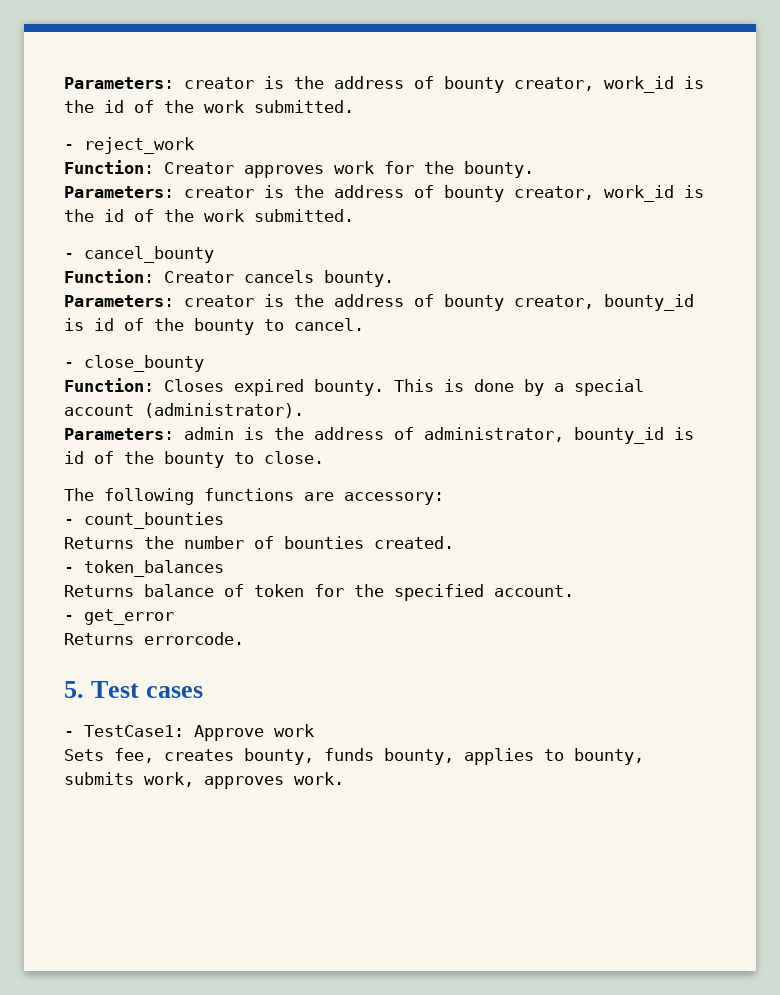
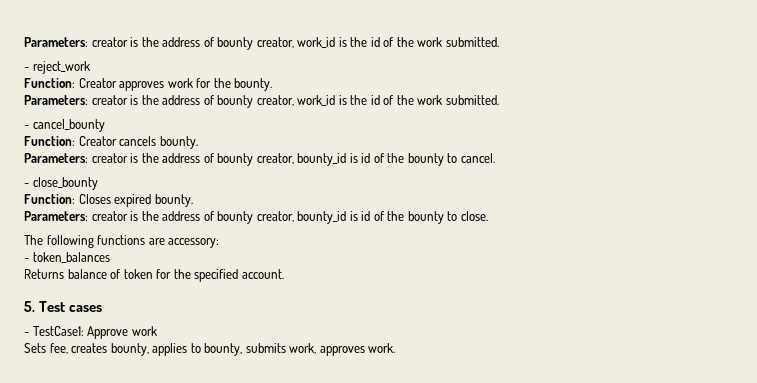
- Function: Closes expired bounty. This is done by a special account (administrator).
- Parameters: admin is the address of administrator, bounty_id is id of the bounty to close.
+ Function: Closes expired bounty.
+ Parameters: creator is the address of bounty creator, bounty_id is id of the bounty to close.
- - count_bounties
- Returns the number of bounties created.
- - get_error
- Returns errorcode.
- Sets fee, creates bounty, funds bounty, applies to bounty, submits work, approves work.
+ Sets fee, creates bounty, applies to bounty, submits work, approves work.

